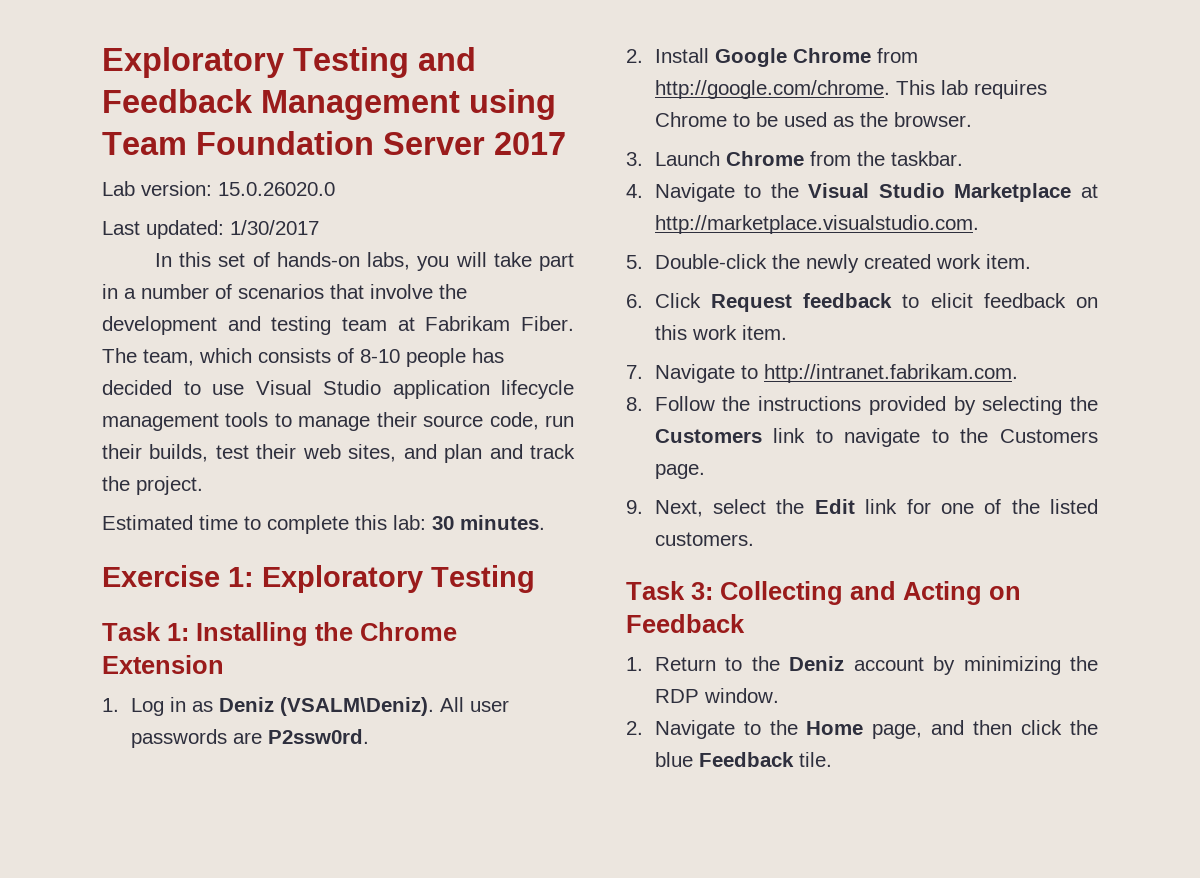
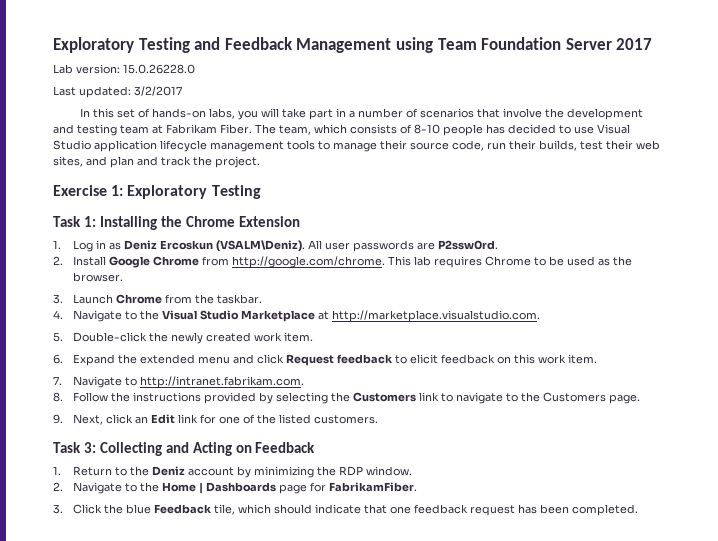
- Lab version: 15.0.26020.0
+ Lab version: 15.0.26228.0
- Last updated: 1/30/2017
+ Last updated: 3/2/2017
- Estimated time to complete this lab: 30 minutes.
- 1. Log in as Deniz (VSALM\Deniz).
+ 1. Log in as Deniz Ercoskun (VSALM\Deniz).
- 6. Click Request feedback to elicit feedback on this work item.
+ 6. Expand the extended menu and click Request feedback to elicit feedback on this work item.
- 9. Next, select the Edit link for one of the listed customers.
+ 9. Next, click an Edit link for one of the listed customers.
- 2. Navigate to the Home page, and then click the blue Feedback tile.
+ 2. Navigate to the Home | Dashboards page for FabrikamFiber.
+ 3. Click the blue Feedback tile, which should indicate that one feedback request has been completed.

